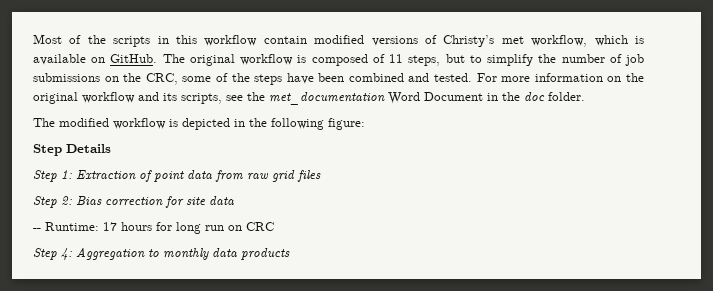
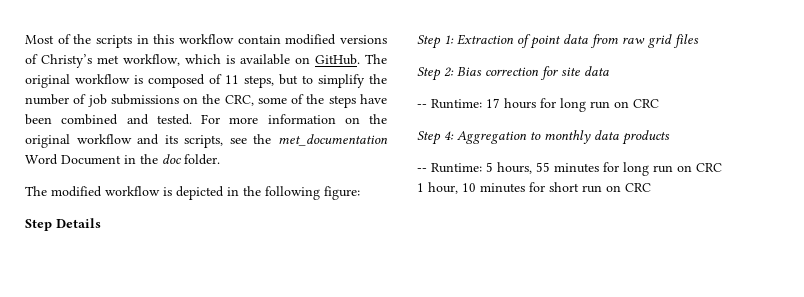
+ -- Runtime: 5 hours, 55 minutes for long run on CRC
+ 1 hour, 10 minutes for short run on CRC

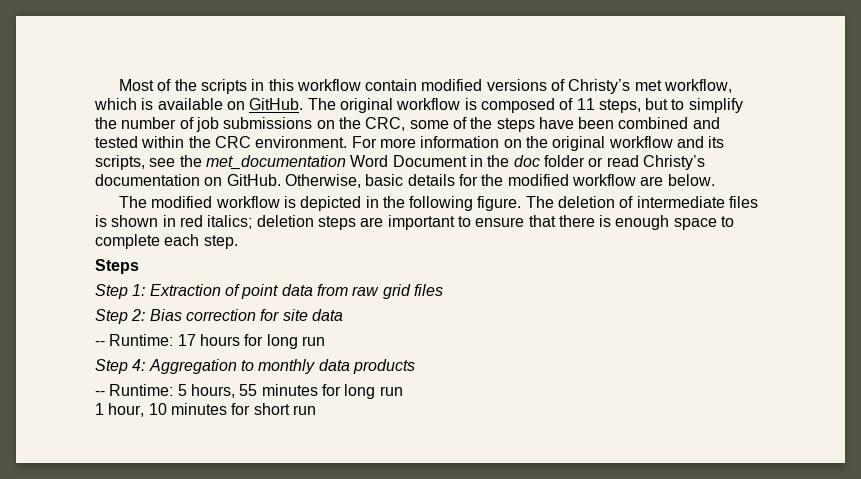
- The original workflow is composed of 11 steps, but to simplify the number of job submissions on the CRC, some of the steps have been combined and tested.
+ The original workflow is composed of 11 steps, but to simplify the number of job submissions on the CRC, some of the steps have been combined and tested within the CRC environment.
- For more information on the original workflow and its scripts, see the met_documentation Word Document in the doc folder.
+ For more information on the original workflow and its scripts, see the met_documentation Word Document in the doc folder or read Christy’s documentation on GitHub. Otherwise, basic details for the modified workflow are below.
- The modified workflow is depicted in the following figure:
- Step Details
+ The modified workflow is depicted in the following figure. The deletion of intermediate files is shown in red italics; deletion steps are important to ensure that there is enough space to complete each step.
+ Steps
- -- Runtime: 17 hours for long run on CRC
+ -- Runtime: 17 hours for long run
- -- Runtime: 5 hours, 55 minutes for long run on CRC
+ -- Runtime: 5 hours, 55 minutes for long run
- 1 hour, 10 minutes for short run on CRC
+ 1 hour, 10 minutes for short run

